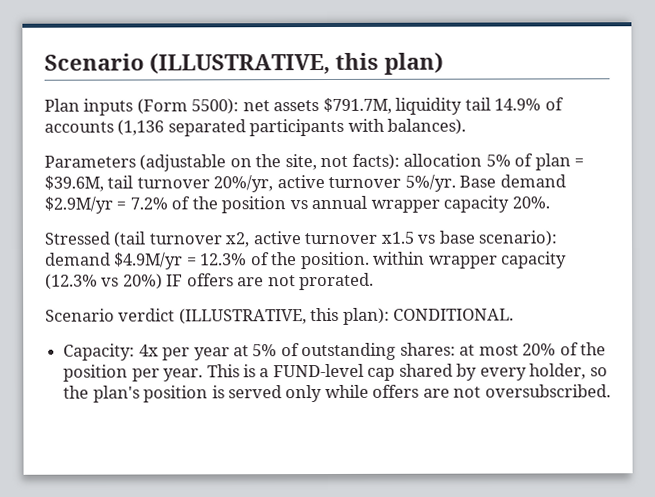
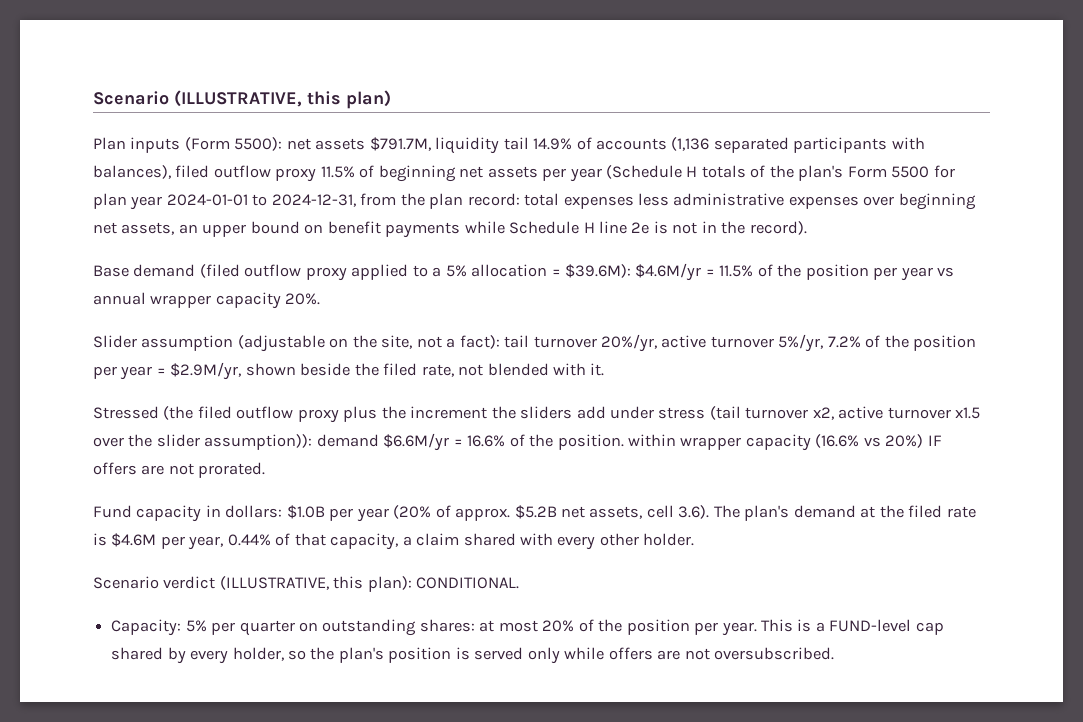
- Plan inputs (Form 5500): net assets $791.7M, liquidity tail 14.9% of accounts (1,136 separated participants with balances).
- Parameters (adjustable on the site, not facts): allocation 5% of plan = $39.6M, tail turnover 20%/yr, active turnover 5%/yr. Base demand $2.9M/yr = 7.2% of the position vs annual wrapper capacity 20%.
+ Plan inputs (Form 5500): net assets $791.7M, liquidity tail 14.9% of accounts (1,136 separated participants with balances), filed outflow proxy 11.5% of beginning net assets per year (Schedule H totals of the plan's Form 5500 for plan year 2024-01-01 to 2024-12-31, from the plan record: total expenses less administrative expenses over beginning net assets, an upper bound on benefit payments while Schedule H line 2e is not in the record).
+ Base demand (filed outflow proxy applied to a 5% allocation = $39.6M): $4.6M/yr = 11.5% of the position per year vs annual wrapper capacity 20%.
- Stressed (tail turnover x2, active turnover x1.5 vs base scenario): demand $4.9M/yr = 12.3% of the position. within wrapper capacity (12.3% vs 20%) IF offers are not prorated.
+ Slider assumption (adjustable on the site, not a fact): tail turnover 20%/yr, active turnover 5%/yr, 7.2% of the position per year = $2.9M/yr, shown beside the filed rate, not blended with it.
+ Stressed (the filed outflow proxy plus the increment the sliders add under stress (tail turnover x2, active turnover x1.5 over the slider assumption)): demand $6.6M/yr = 16.6% of the position. within wrapper capacity (16.6% vs 20%) IF offers are not prorated.
+ Fund capacity in dollars: $1.0B per year (20% of approx. $5.2B net assets, cell 3.6). The plan's demand at the filed rate is $4.6M per year, 0.44% of that capacity, a claim shared with every other holder.
- Capacity: 4x per year at 5% of outstanding shares: at most 20% of the position per year.
+ Capacity: 5% per quarter on outstanding shares: at most 20% of the position per year.

